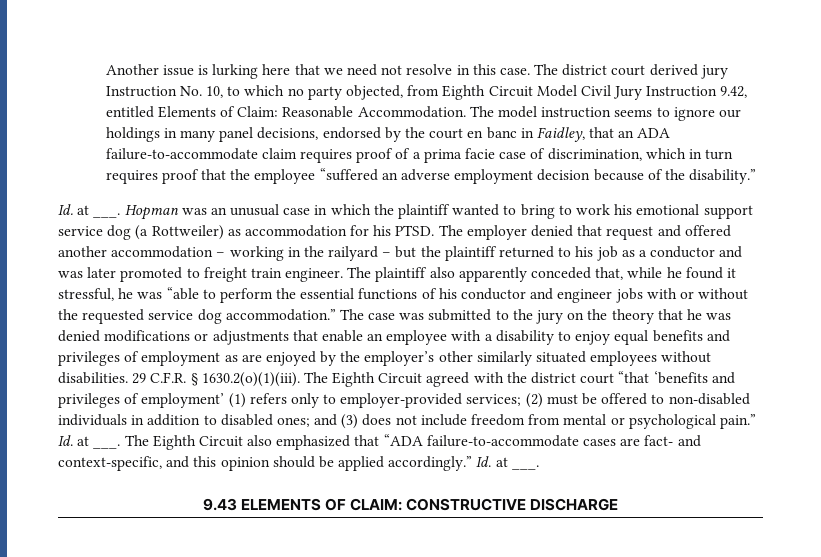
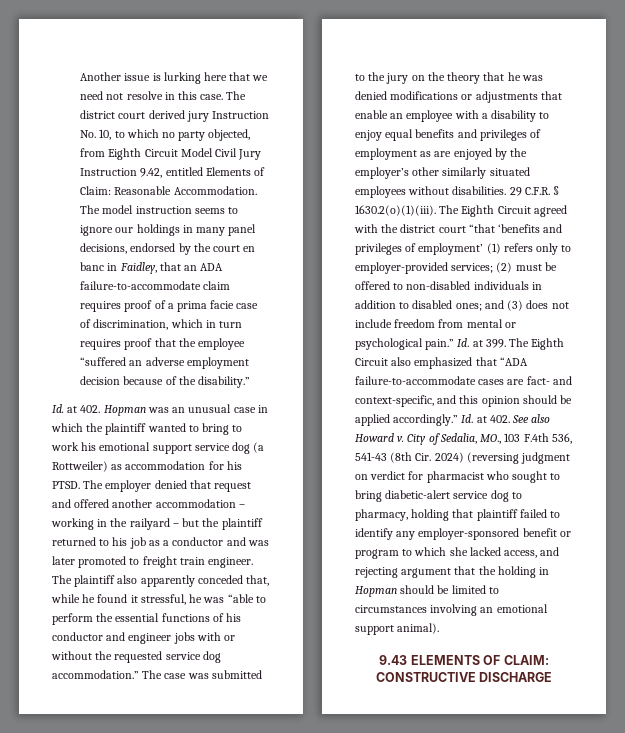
- Id. at ___. Hopman was an unusual case in which the plaintiff wanted to bring to work his emotional support service dog (a Rottweiler) as accommodation for his PTSD.
+ Id. at 402. Hopman was an unusual case in which the plaintiff wanted to bring to work his emotional support service dog (a Rottweiler) as accommodation for his PTSD.
- Id. at ___. The Eighth Circuit also emphasized that “ADA failure-to-accommodate cases are fact- and context-specific, and this opinion should be applied accordingly.” Id. at ___.
+ Id. at 399. The Eighth Circuit also emphasized that “ADA failure-to-accommodate cases are fact- and context-specific, and this opinion should be applied accordingly.” Id. at 402. See also Howard v. City of Sedalia, MO., 103 F.4th 536, 541-43 (8th Cir. 2024) (reversing judgment on verdict for pharmacist who sought to bring diabetic-alert service dog to pharmacy, holding that plaintiff failed to identify any employer-sponsored benefit or program to which she lacked access, and rejecting argument that the holding in Hopman should be limited to circumstances involving an emotional support animal).

